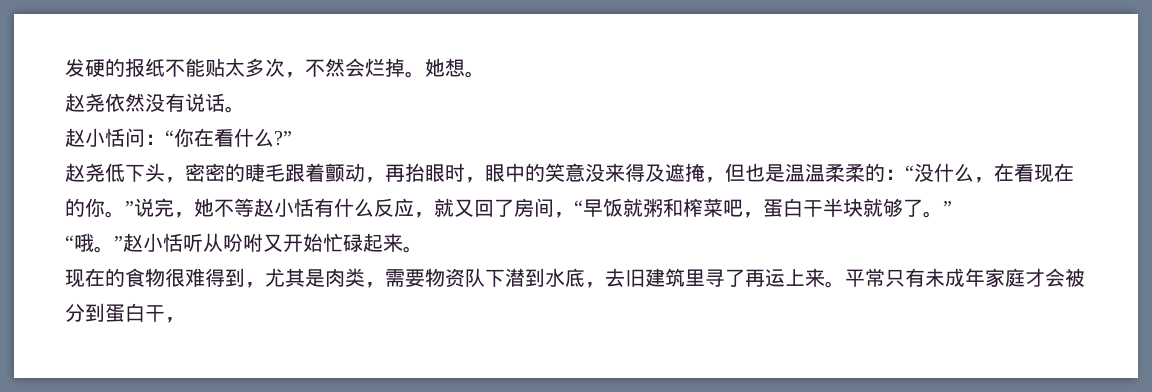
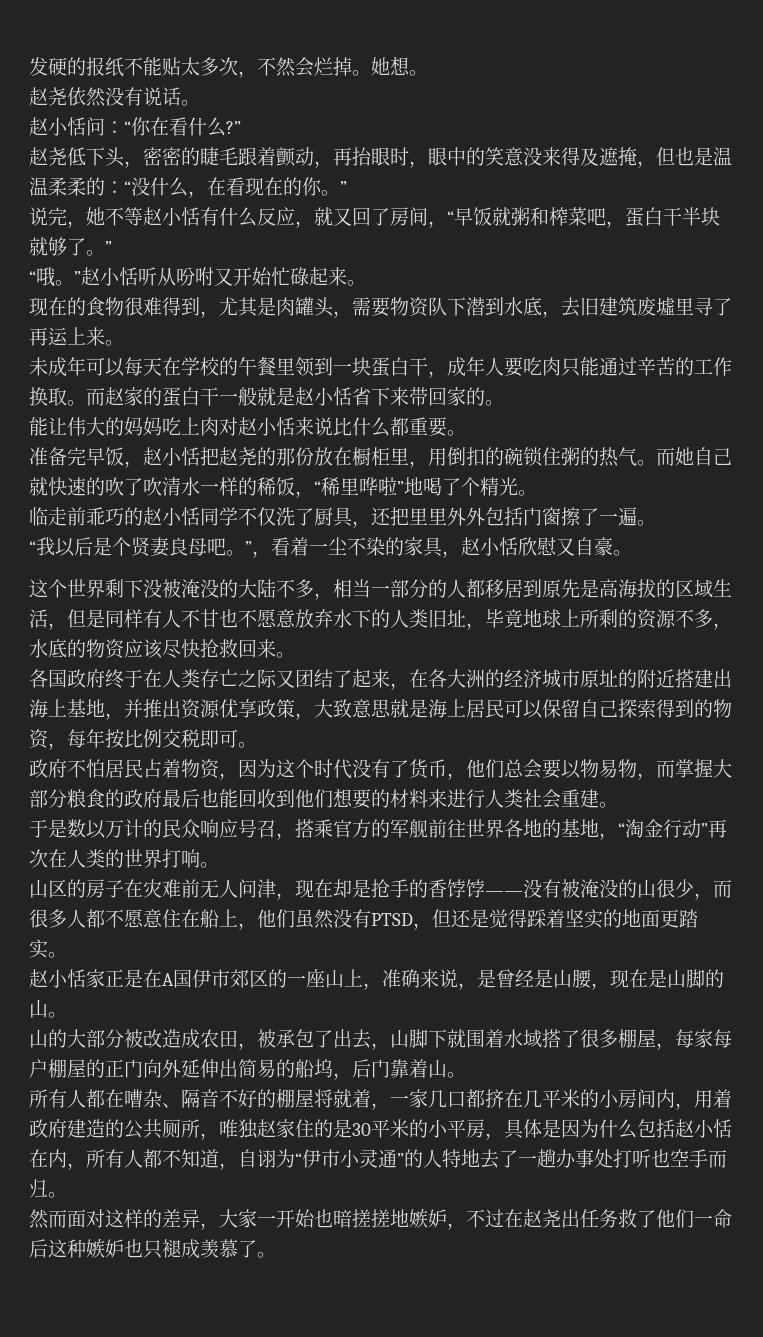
- 赵尧低下头，密密的睫毛跟着颤动，再抬眼时，眼中的笑意没来得及遮掩，但也是温温柔柔的：“没什么，在看现在的你。”说完，她不等赵小恬有什么反应，就又回了房间，“早饭就粥和榨菜吧，蛋白干半块就够了。”
+ 赵尧低下头，密密的睫毛跟着颤动，再抬眼时，眼中的笑意没来得及遮掩，但也是温温柔柔的：“没什么，在看现在的你。”
+ 说完，她不等赵小恬有什么反应，就又回了房间，“早饭就粥和榨菜吧，蛋白干半块就够了。”
- 现在的食物很难得到，尤其是肉类，需要物资队下潜到水底，去旧建筑里寻了再运上来。平常只有未成年家庭才会被分到蛋白干，
+ 现在的食物很难得到，尤其是肉罐头，需要物资队下潜到水底，去旧建筑废墟里寻了再运上来。
+ 未成年可以每天在学校的午餐里领到一块蛋白干，成年人要吃肉只能通过辛苦的工作换取。而赵家的蛋白干一般就是赵小恬省下来带回家的。
+ 能让伟大的妈妈吃上肉对赵小恬来说比什么都重要。
+ 准备完早饭，赵小恬把赵尧的那份放在橱柜里，用倒扣的碗锁住粥的热气。而她自己就快速的吹了吹清水一样的稀饭，“稀里哗啦”地喝了个精光。
+ 临走前乖巧的赵小恬同学不仅洗了厨具，还把里里外外包括门窗擦了一遍。
+ “我以后是个贤妻良母吧。”，看着一尘不染的家具，赵小恬欣慰又自豪。
+ 这个世界剩下没被淹没的大陆不多，相当一部分的人都移居到原先是高海拔的区域生活，但是同样有人不甘也不愿意放弃水下的人类旧址，毕竟地球上所剩的资源不多，水底的物资应该尽快抢救回来。
+ 各国政府终于在人类存亡之际又团结了起来，在各大洲的经济城市原址的附近搭建出海上基地，并推出资源优享政策，大致意思就是海上居民可以保留自己探索得到的物资，每年按比例交税即可。
+ 政府不怕居民占着物资，因为这个时代没有了货币，他们总会要以物易物，而掌握大部分粮食的政府最后也能回收到他们想要的材料来进行人类社会重建。
+ 于是数以万计的民众响应号召，搭乘官方的军舰前往世界各地的基地，“淘金行动”再次在人类的世界打响。
+ 山区的房子在灾难前无人问津，现在却是抢手的香饽饽——没有被淹没的山很少，而很多人都不愿意住在船上，他们虽然没有PTSD，但还是觉得踩着坚实的地面更踏实。
+ 赵小恬家正是在A国伊市郊区的一座山上，准确来说，是曾经是山腰，现在是山脚的山。
+ 山的大部分被改造成农田，被承包了出去，山脚下就围着水域搭了很多棚屋，每家每户棚屋的正门向外延伸出简易的船坞，后门靠着山。
+ 所有人都在嘈杂、隔音不好的棚屋将就着，一家几口都挤在几平米的小房间内，用着政府建造的公共厕所，唯独赵家住的是30平米的小平房，具体是因为什么包括赵小恬在内，所有人都不知道，自诩为“伊市小灵通”的人特地去了一趟办事处打听也空手而归。
+ 然而面对这样的差异，大家一开始也暗搓搓地嫉妒，不过在赵尧出任务救了他们一命后这种嫉妒也只褪成羡慕了。

